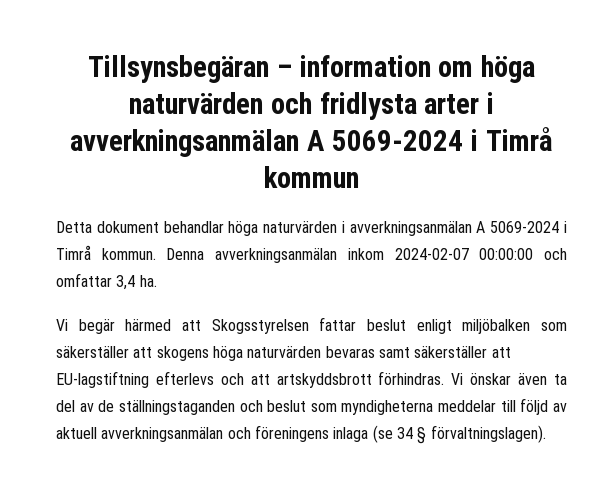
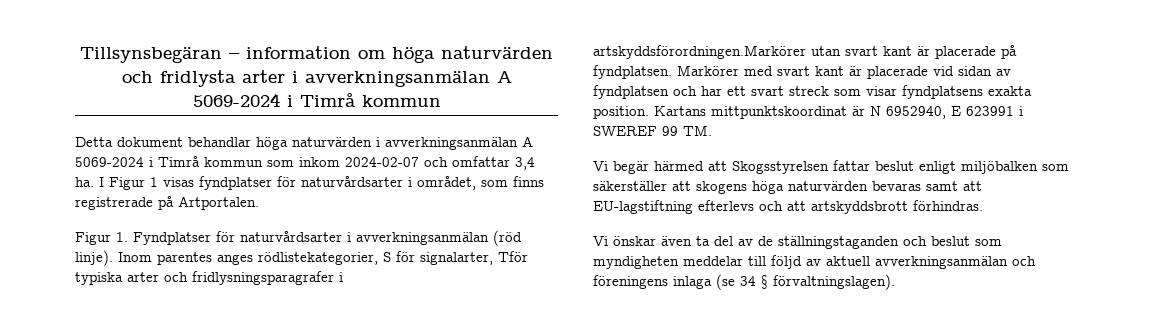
- Detta dokument behandlar höga naturvärden i avverkningsanmälan A 5069-2024 i Timrå kommun. Denna avverkningsanmälan inkom 2024-02-07 00:00:00 och omfattar 3,4 ha.
+ Detta dokument behandlar höga naturvärden i avverkningsanmälan A 5069-2024 i Timrå kommun som inkom 2024-02-07 och omfattar 3,4 ha. I Figur 1 visas fyndplatser för naturvårdsarter i området, som finns registrerade på Artportalen.
+ Figur 1. Fyndplatser för naturvårdsarter i avverkningsanmälan (röd linje). Inom parentes anges rödlistekategorier, S för signalarter, Tför typiska arter och fridlysningsparagrafer i artskyddsförordningen.Markörer utan svart kant är placerade på fyndplatsen. Markörer med svart kant är placerade vid sidan av fyndplatsen och har ett svart streck som visar fyndplatsens exakta position. Kartans mittpunktskoordinat är N 6952940, E 623991 i SWEREF 99 TM.
- Vi begär härmed att Skogsstyrelsen fattar beslut enligt miljöbalken som säkerställer att skogens höga naturvärden bevaras samt säkerställer att EU-lagstiftning efterlevs och att artskyddsbrott förhindras. Vi önskar även ta del av de ställningstaganden och beslut som myndigheterna meddelar till följd av aktuell avverkningsanmälan och föreningens inlaga (se 34 § förvaltningslagen).
+ Vi begär härmed att Skogsstyrelsen fattar beslut enligt miljöbalken som säkerställer att skogens höga naturvärden bevaras samt att EU-lagstiftning efterlevs och att artskyddsbrott förhindras.
+ Vi önskar även ta del av de ställningstaganden och beslut som myndigheten meddelar till följd av aktuell avverkningsanmälan och föreningens inlaga (se 34 § förvaltningslagen).

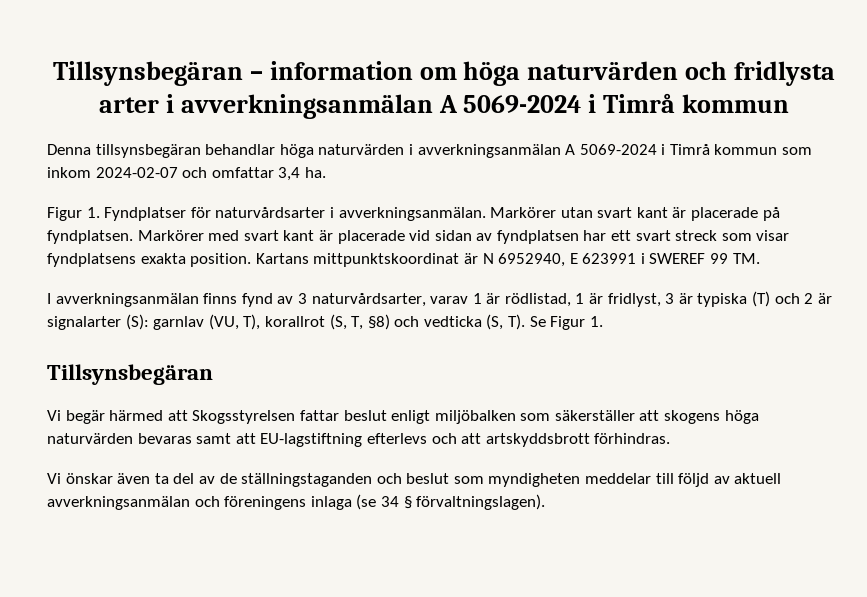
- Detta dokument behandlar höga naturvärden i avverkningsanmälan A 5069-2024 i Timrå kommun som inkom 2024-02-07 och omfattar 3,4 ha. I Figur 1 visas fyndplatser för naturvårdsarter i området, som finns registrerade på Artportalen.
+ Denna tillsynsbegäran behandlar höga naturvärden i avverkningsanmälan A 5069-2024 i Timrå kommun som inkom 2024-02-07 och omfattar 3,4 ha.
- Figur 1. Fyndplatser för naturvårdsarter i avverkningsanmälan (röd linje). Inom parentes anges rödlistekategorier, S för signalarter, Tför typiska arter och fridlysningsparagrafer i artskyddsförordningen.Markörer utan svart kant är placerade på fyndplatsen.
+ Figur 1. Fyndplatser för naturvårdsarter i avverkningsanmälan. Markörer utan svart kant är placerade på fyndplatsen.
- Markörer med svart kant är placerade vid sidan av fyndplatsen och har ett svart streck som visar fyndplatsens exakta position.
+ Markörer med svart kant är placerade vid sidan av fyndplatsen har ett svart streck som visar fyndplatsens exakta position.
+ I avverkningsanmälan finns fynd av 3 naturvårdsarter, varav 1 är rödlistad, 1 är fridlyst, 3 är typiska (T) och 2 är signalarter (S): garnlav (VU, T), korallrot (S, T, §8) och vedticka (S, T). Se Figur 1.
+ Tillsynsbegäran

